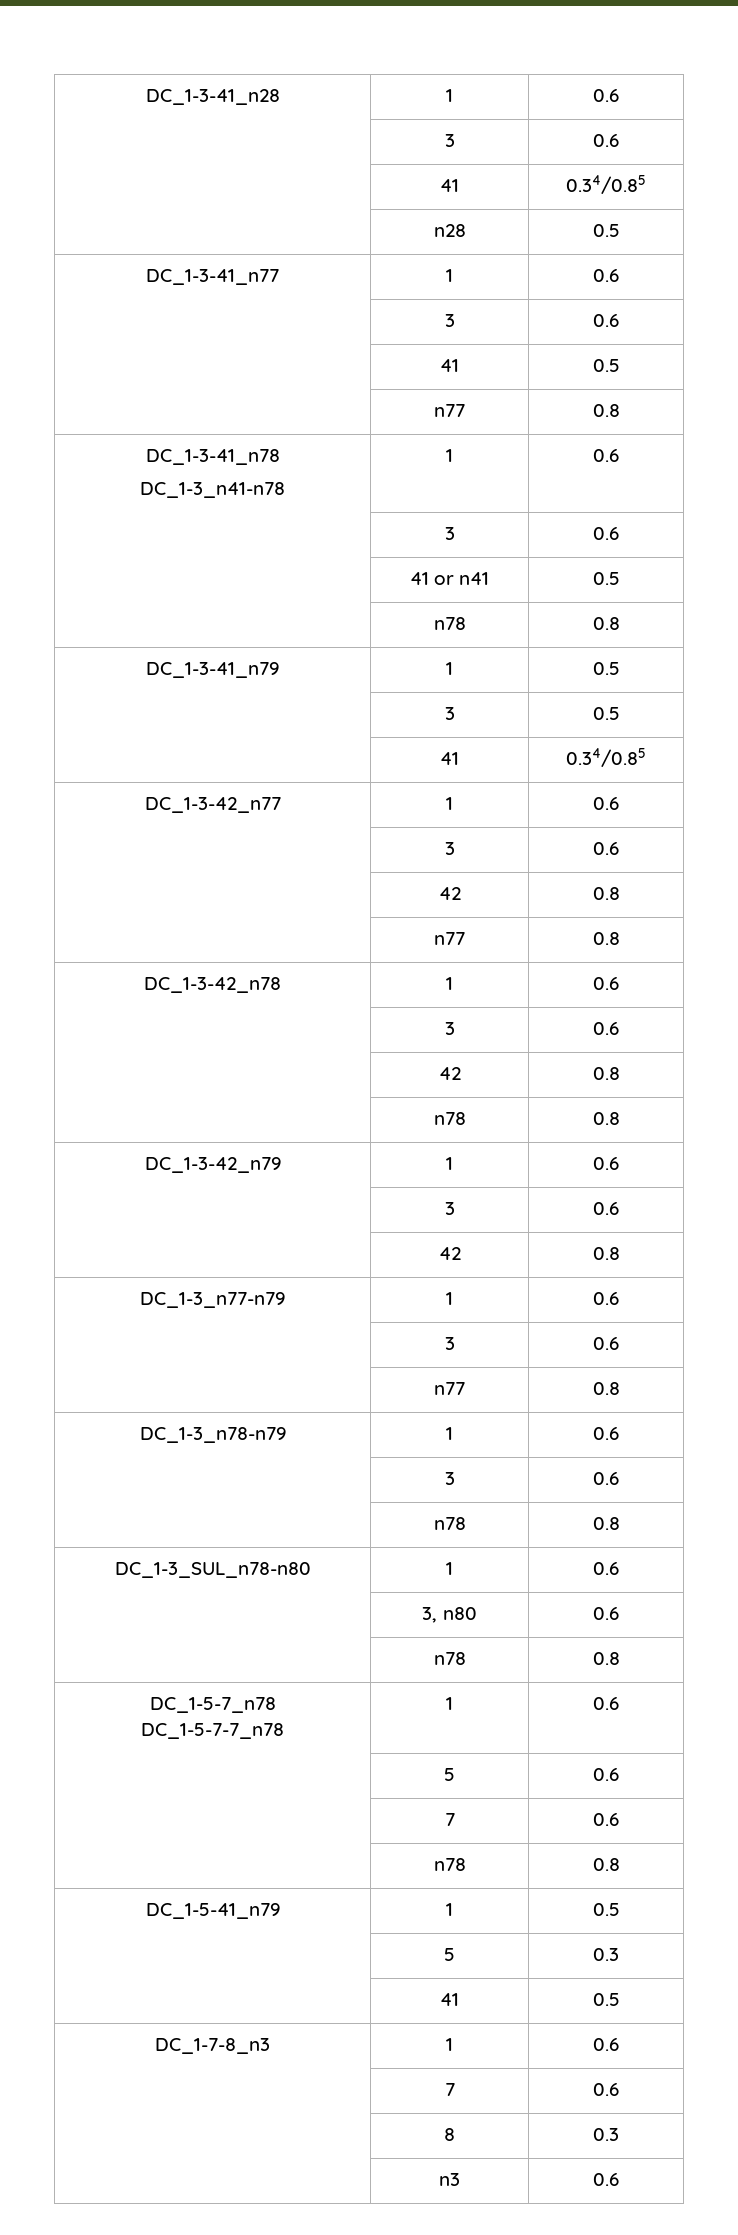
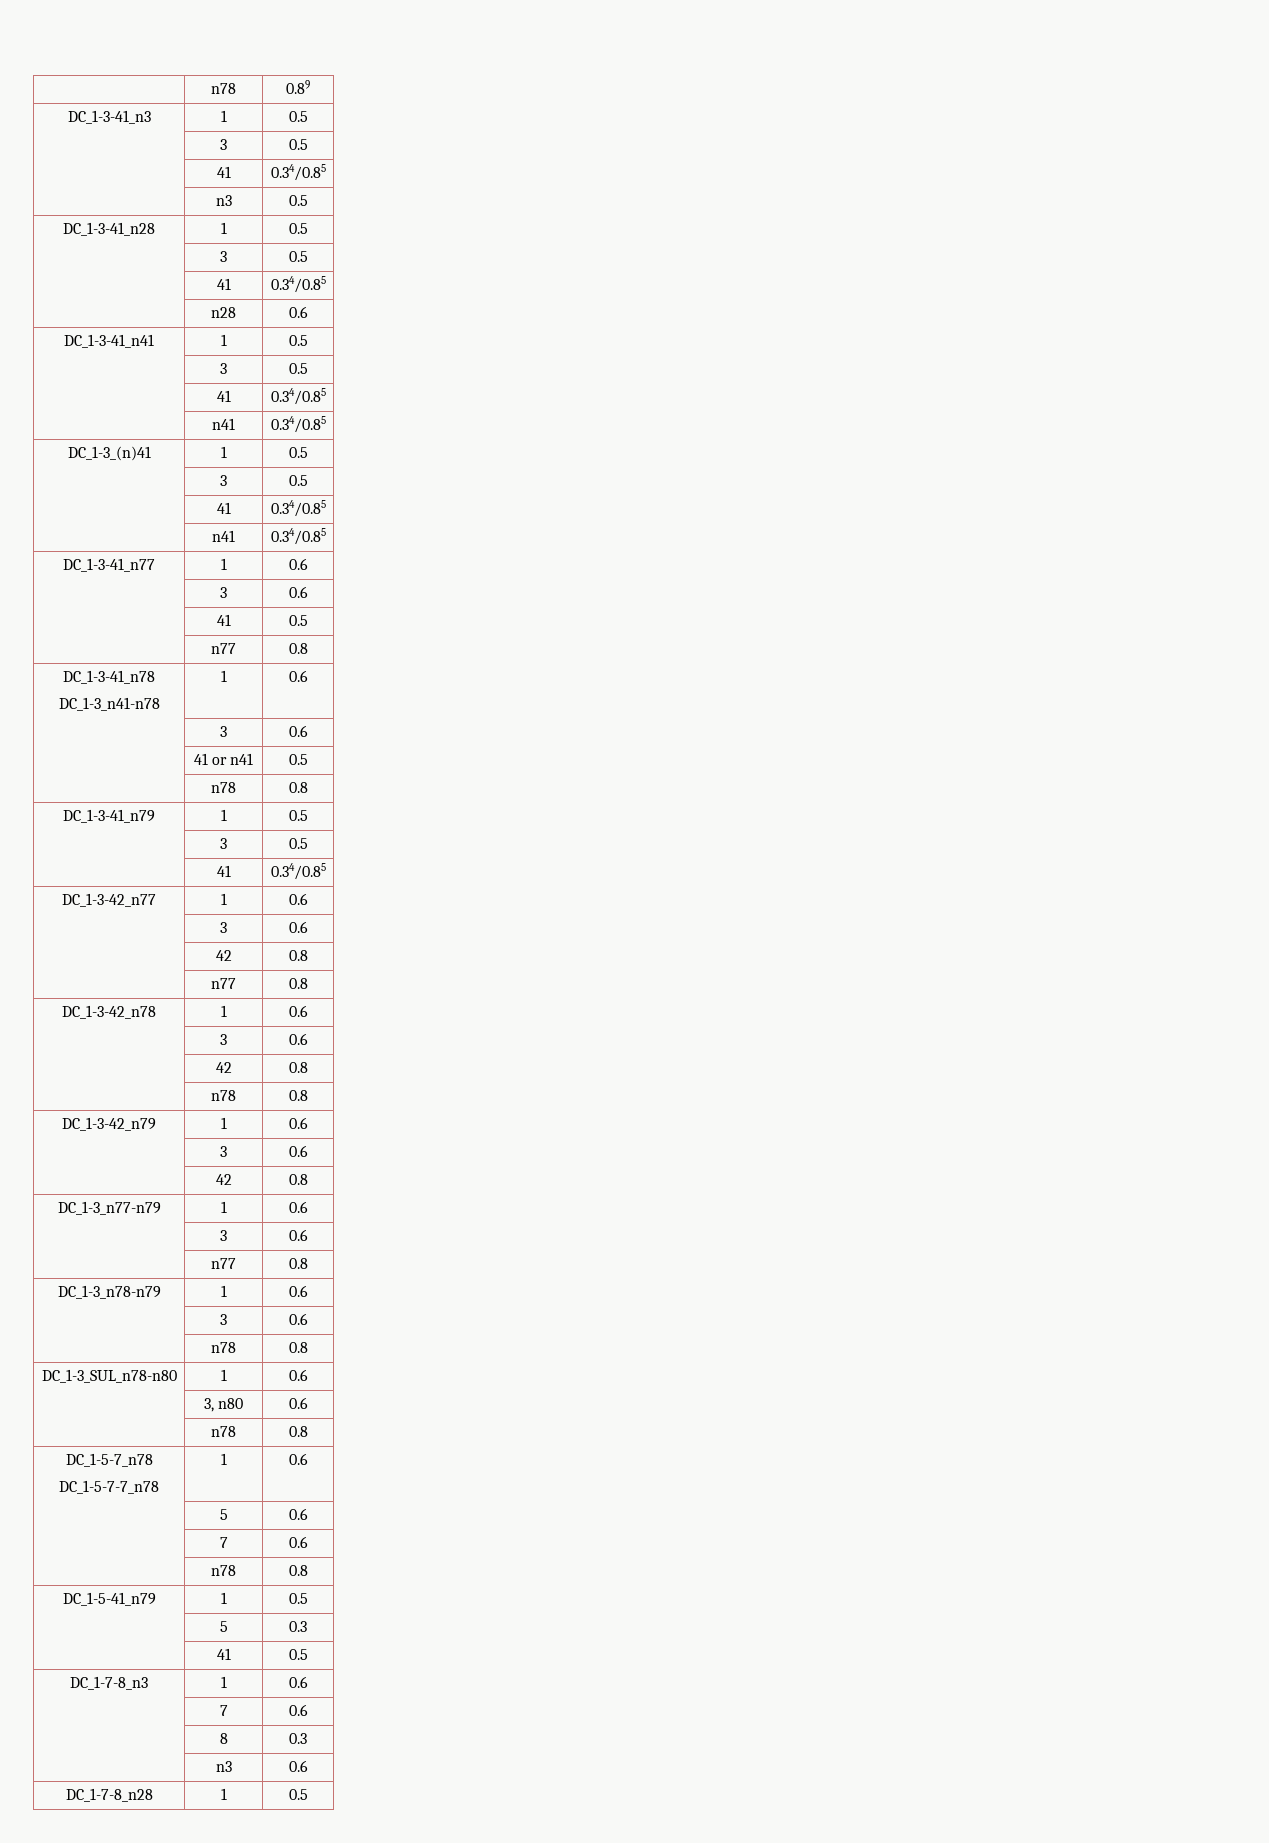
+ | n78 | 0.89
+ DC_1-3-41_n3 | 1 | 0.5
+ | 3 | 0.5
+ | 41 | 0.34/0.85
+ | n3 | 0.5
- DC_1-3-41_n28 | 1 | 0.6
- | 3 | 0.6
+ DC_1-3-41_n28 | 1 | 0.5
+ | 3 | 0.5
- | n28 | 0.5
+ | n28 | 0.6
+ DC_1-3-41_n41 | 1 | 0.5
+ | 3 | 0.5
+ | 41 | 0.34/0.85
+ | n41 | 0.34/0.85
+ DC_1-3_(n)41 | 1 | 0.5
+ | 3 | 0.5
+ | 41 | 0.34/0.85
+ | n41 | 0.34/0.85
+ DC_1-7-8_n28 | 1 | 0.5

